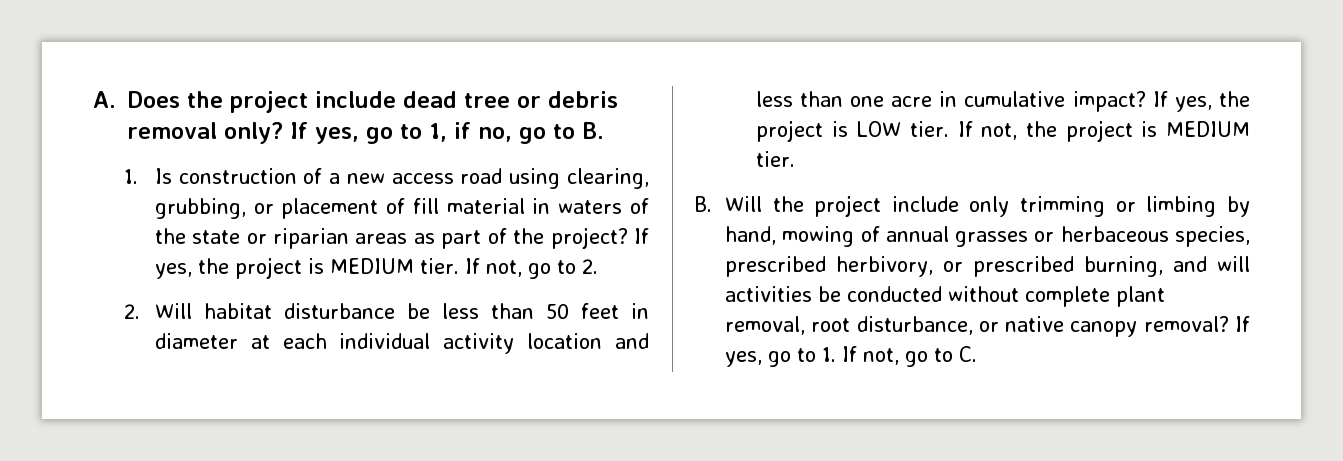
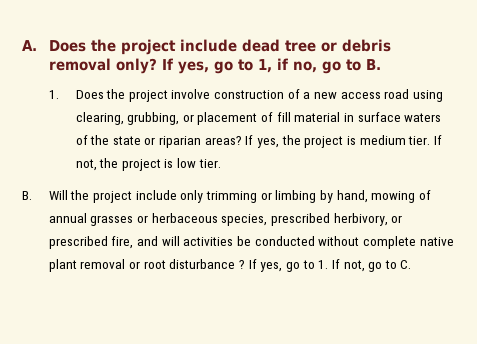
- 1. Is construction of a new access road using clearing, grubbing, or placement of fill material in waters of the state or riparian areas as part of the project? If yes, the project is MEDIUM tier. If not, go to 2.
- 2. Will habitat disturbance be less than 50 feet in diameter at each individual activity location and less than one acre in cumulative impact? If yes, the project is LOW tier.
+ 1. Does the project involve construction of a new access road using clearing, grubbing, or placement of fill material in surface waters of the state or riparian areas? If yes, the project is medium tier.
- If not, the project is MEDIUM tier.
+ If not, the project is low tier.
- B. Will the project include only trimming or limbing by hand, mowing of annual grasses or herbaceous species, prescribed herbivory, or prescribed burning, and will activities be conducted without complete plant removal, root disturbance, or native canopy removal?
+ B. Will the project include only trimming or limbing by hand, mowing of annual grasses or herbaceous species, prescribed herbivory, or prescribed fire, and will activities be conducted without complete native plant removal or root disturbance ?

